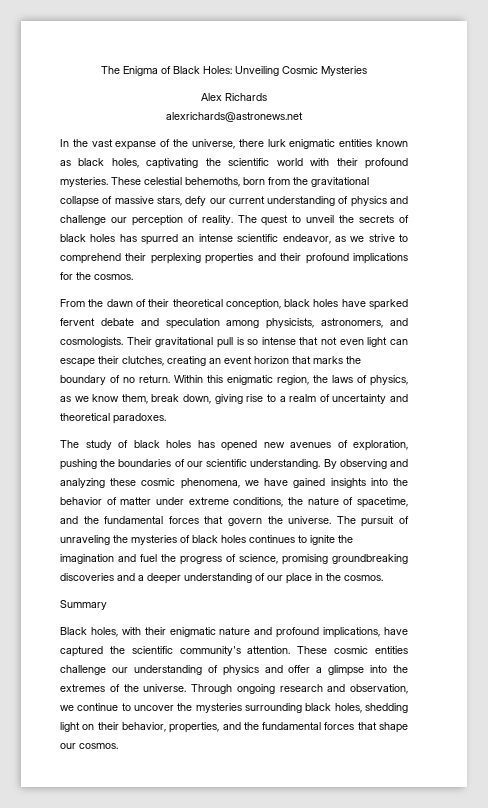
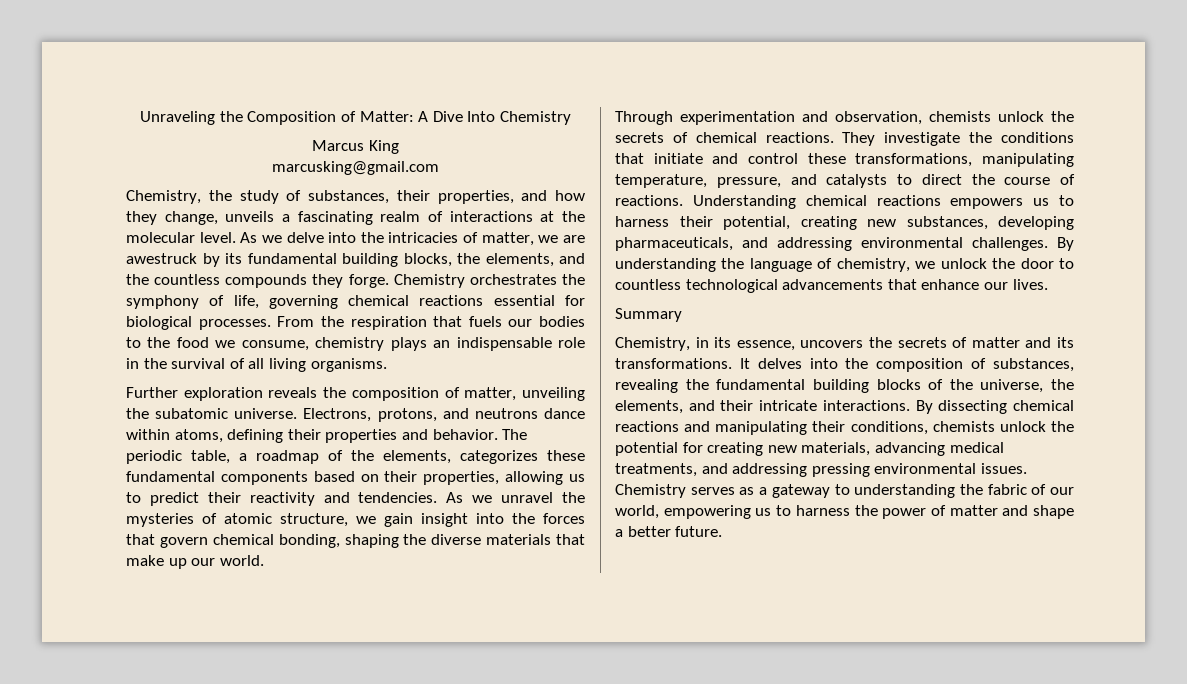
- The Enigma of Black Holes: Unveiling Cosmic Mysteries
- Alex Richards
- alexrichards@astronews.net
- In the vast expanse of the universe, there lurk enigmatic entities known as black holes, captivating the scientific world with their profound mysteries. These celestial behemoths, born from the gravitational collapse of massive stars, defy our current understanding of physics and challenge our perception of reality. The quest to unveil the secrets of black holes has spurred an intense scientific endeavor, as we strive to comprehend their perplexing properties and their profound implications for the cosmos.
- From the dawn of their theoretical conception, black holes have sparked fervent debate and speculation among physicists, astronomers, and cosmologists. Their gravitational pull is so intense that not even light can escape their clutches, creating an event horizon that marks the boundary of no return. Within this enigmatic region, the laws of physics, as we know them, break down, giving rise to a realm of uncertainty and theoretical paradoxes.
- The study of black holes has opened new avenues of exploration, pushing the boundaries of our scientific understanding. By observing and analyzing these cosmic phenomena, we have gained insights into the behavior of matter under extreme conditions, the nature of spacetime, and the fundamental forces that govern the universe. The pursuit of unraveling the mysteries of black holes continues to ignite the imagination and fuel the progress of science, promising groundbreaking discoveries and a deeper understanding of our place in the cosmos.
+ Unraveling the Composition of Matter: A Dive Into Chemistry
+ Marcus King
+ marcusking@gmail.com
+ Chemistry, the study of substances, their properties, and how they change, unveils a fascinating realm of interactions at the molecular level. As we delve into the intricacies of matter, we are awestruck by its fundamental building blocks, the elements, and the countless compounds they forge. Chemistry orchestrates the symphony of life, governing chemical reactions essential for biological processes. From the respiration that fuels our bodies to the food we consume, chemistry plays an indispensable role in the survival of all living organisms.
+ Further exploration reveals the composition of matter, unveiling the subatomic universe. Electrons, protons, and neutrons dance within atoms, defining their properties and behavior. The periodic table, a roadmap of the elements, categorizes these fundamental components based on their properties, allowing us to predict their reactivity and tendencies. As we unravel the mysteries of atomic structure, we gain insight into the forces that govern chemical bonding, shaping the diverse materials that make up our world.
+ Through experimentation and observation, chemists unlock the secrets of chemical reactions. They investigate the conditions that initiate and control these transformations, manipulating temperature, pressure, and catalysts to direct the course of reactions. Understanding chemical reactions empowers us to harness their potential, creating new substances, developing pharmaceuticals, and addressing environmental challenges. By understanding the language of chemistry, we unlock the door to countless technological advancements that enhance our lives.
  Summary
- Black holes, with their enigmatic nature and profound implications, have captured the scientific community's attention. These cosmic entities challenge our understanding of physics and offer a glimpse into the extremes of the universe. Through ongoing research and observation, we continue to uncover the mysteries surrounding black holes, shedding light on their behavior, properties, and the fundamental forces that shape our cosmos.
+ Chemistry, in its essence, uncovers the secrets of matter and its transformations. It delves into the composition of substances, revealing the fundamental building blocks of the universe, the elements, and their intricate interactions. By dissecting chemical reactions and manipulating their conditions, chemists unlock the potential for creating new materials, advancing medical treatments, and addressing pressing environmental issues. Chemistry serves as a gateway to understanding the fabric of our world, empowering us to harness the power of matter and shape a better future.

